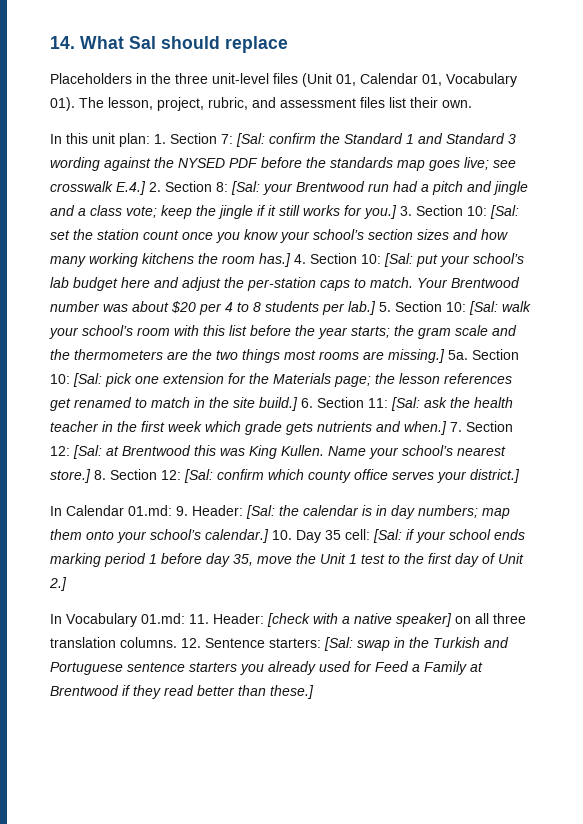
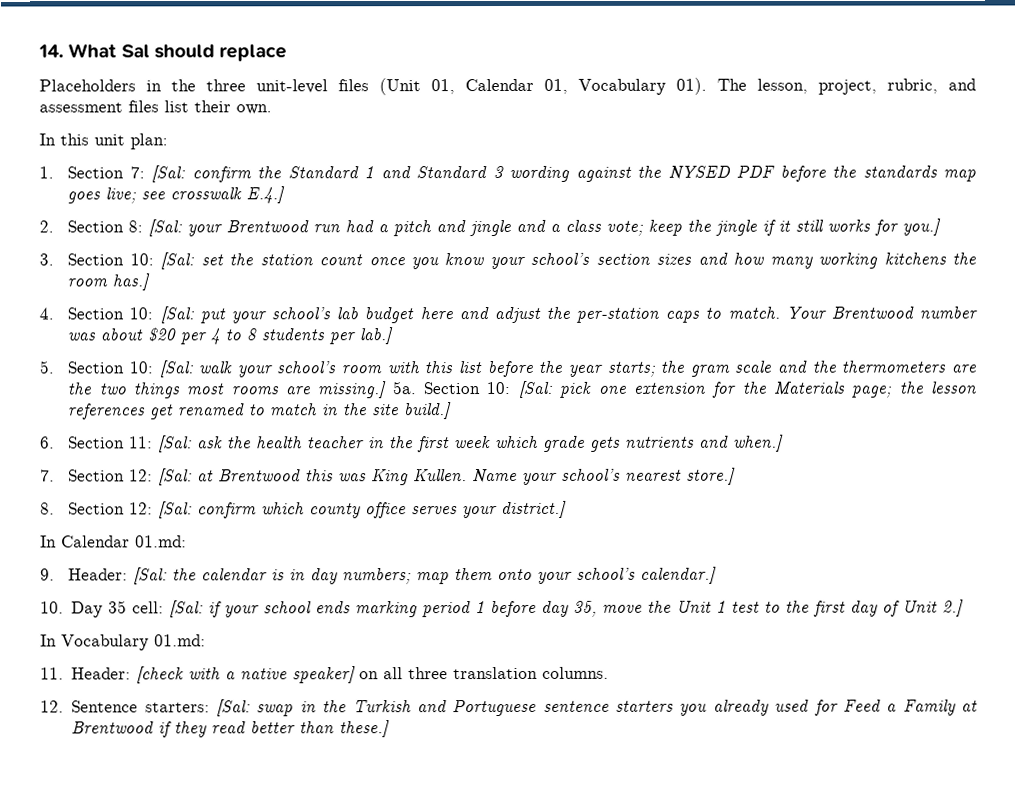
- In this unit plan: 1. Section 7:
+ In this unit plan:
+ 1. Section 7:
- see crosswalk E.4.] 2. Section 8:
+ see crosswalk E.4.]
+ 2. Section 8:
- keep the jingle if it still works for you.] 3. Section 10:
+ keep the jingle if it still works for you.]
+ 3. Section 10:
- set the station count once you know your school’s section sizes and how many working kitchens the room has.] 4. Section 10:
+ set the station count once you know your school’s section sizes and how many working kitchens the room has.]
+ 4. Section 10:
- Your Brentwood number was about $20 per 4 to 8 students per lab.] 5. Section 10: [Sal: walk your school’s room with this list before the year starts; the gram scale and the thermometers are the two things most rooms are missing.]
+ Your Brentwood number was about $20 per 4 to 8 students per lab.]
+ 5. Section 10: [Sal: walk your school’s room with this list before the year starts; the gram scale and the thermometers are the two things most rooms are missing.]
- Section 10: [Sal: pick one extension for the Materials page; the lesson references get renamed to match in the site build.] 6. Section 11: [Sal: ask the health teacher in the first week which grade gets nutrients and when.] 7. Section 12: [Sal: at Brentwood this was King Kullen.
+ Section 10: [Sal: pick one extension for the Materials page; the lesson references get renamed to match in the site build.]
+ 6. Section 11: [Sal: ask the health teacher in the first week which grade gets nutrients and when.]
+ 7. Section 12: [Sal: at Brentwood this was King Kullen.
- Name your school’s nearest store.] 8. Section 12: [Sal: confirm which county office serves your district.]
+ Name your school’s nearest store.]
+ 8. Section 12: [Sal: confirm which county office serves your district.]
- In Calendar 01.md: 9. Header: [Sal: the calendar is in day numbers; map them onto your school’s calendar.] 10. Day 35 cell: [Sal: if your school ends marking period 1 before day 35, move the Unit 1 test to the first day of Unit 2.]
+ In Calendar 01.md:
+ 9. Header: [Sal: the calendar is in day numbers; map them onto your school’s calendar.]
+ 10. Day 35 cell: [Sal: if your school ends marking period 1 before day 35, move the Unit 1 test to the first day of Unit 2.]
- In Vocabulary 01.md: 11. Header: [check with a native speaker] on all three translation columns. 12. Sentence starters: [Sal: swap in the Turkish and Portuguese sentence starters you already used for Feed a Family at Brentwood if they read better than these.]
+ In Vocabulary 01.md:
+ 11. Header: [check with a native speaker] on all three translation columns.
+ 12. Sentence starters: [Sal: swap in the Turkish and Portuguese sentence starters you already used for Feed a Family at Brentwood if they read better than these.]

